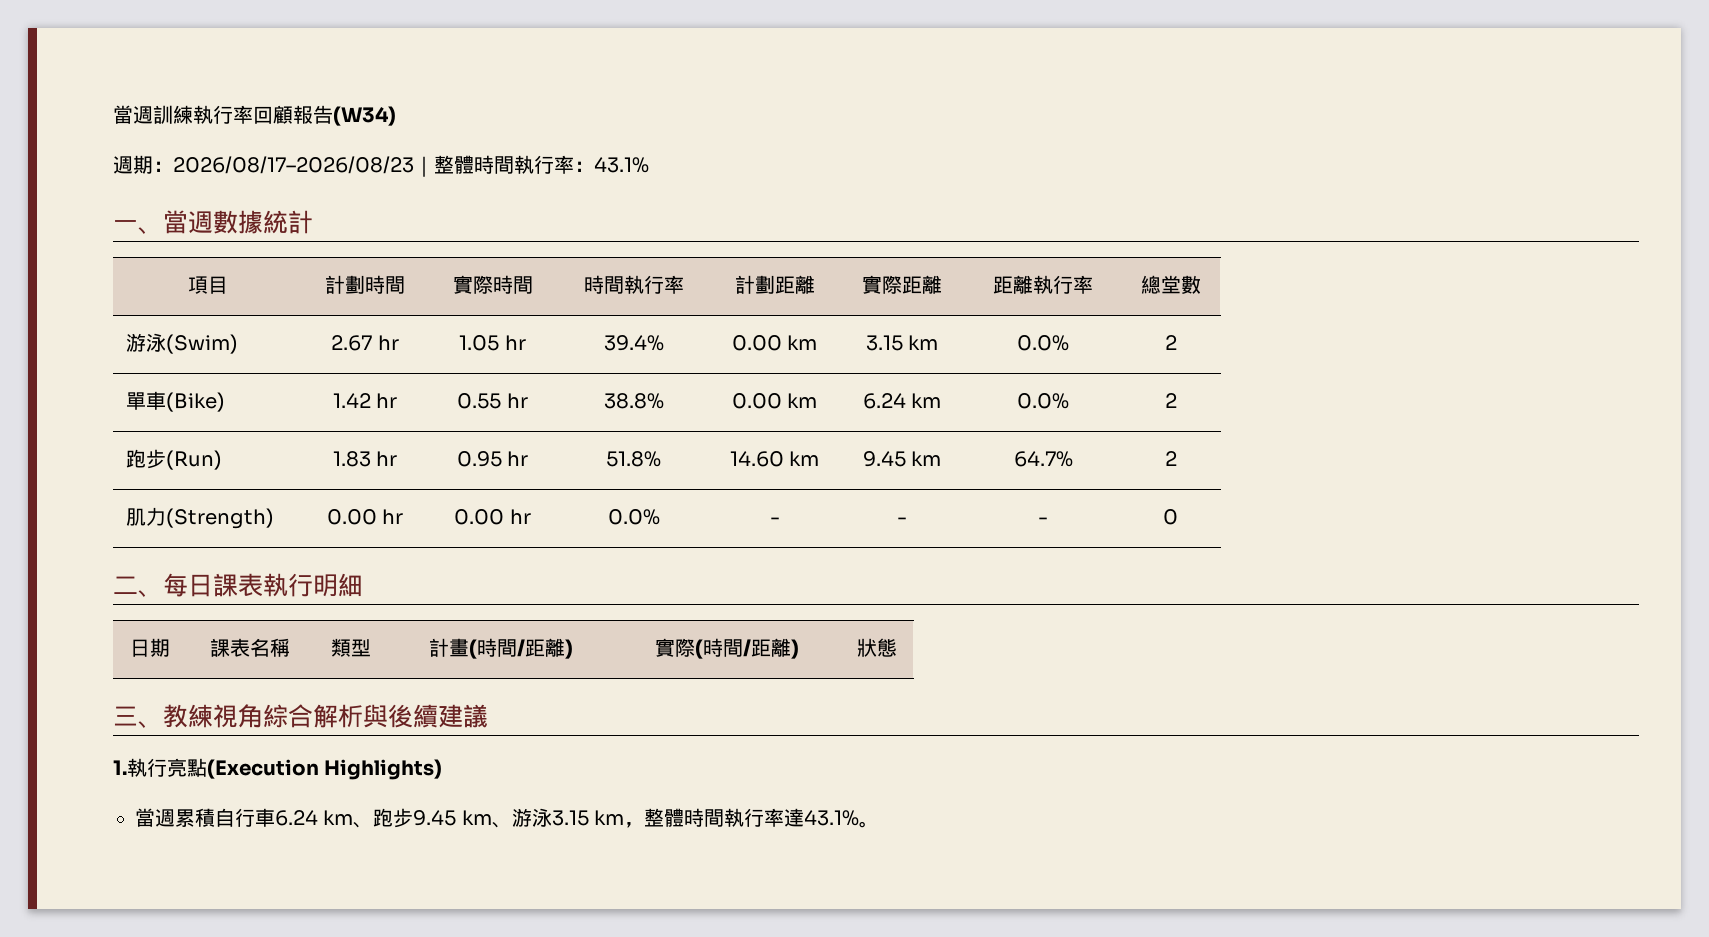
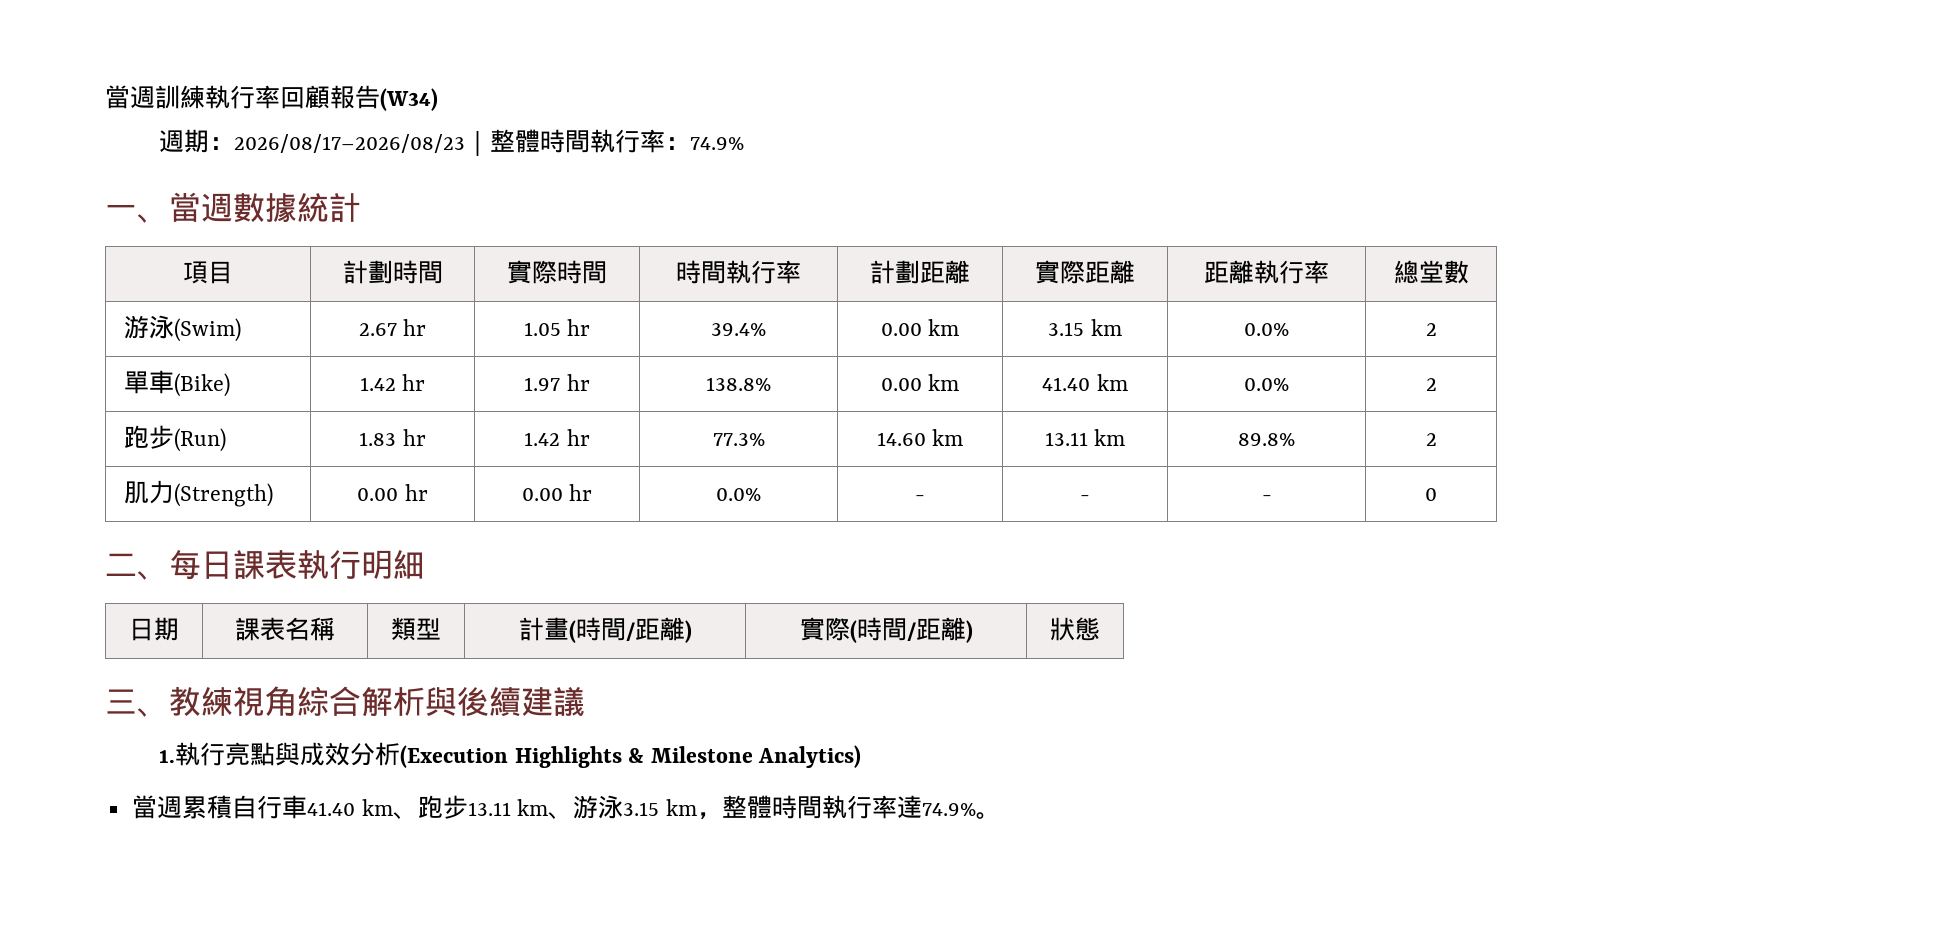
- 週期：2026/08/17–2026/08/23｜整體時間執行率：43.1%
+ 週期：2026/08/17–2026/08/23｜整體時間執行率：74.9%
- 單車(Bike) | 1.42 hr | 0.55 hr | 38.8% | 0.00 km | 6.24 km | 0.0% | 2
+ 單車(Bike) | 1.42 hr | 1.97 hr | 138.8% | 0.00 km | 41.40 km | 0.0% | 2
- 跑步(Run) | 1.83 hr | 0.95 hr | 51.8% | 14.60 km | 9.45 km | 64.7% | 2
+ 跑步(Run) | 1.83 hr | 1.42 hr | 77.3% | 14.60 km | 13.11 km | 89.8% | 2
- 1.執行亮點(Execution Highlights)
+ 1.執行亮點與成效分析(Execution Highlights & Milestone Analytics)
- 當週累積自行車6.24 km、跑步9.45 km、游泳3.15 km，整體時間執行率達43.1%。
+ 當週累積自行車41.40 km、跑步13.11 km、游泳3.15 km，整體時間執行率達74.9%。

